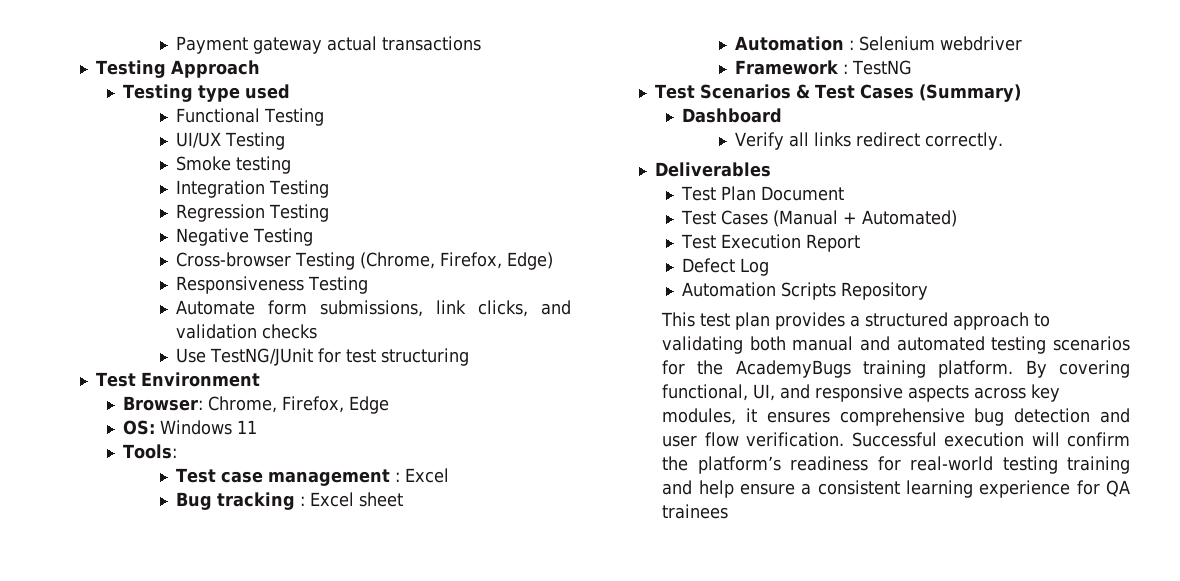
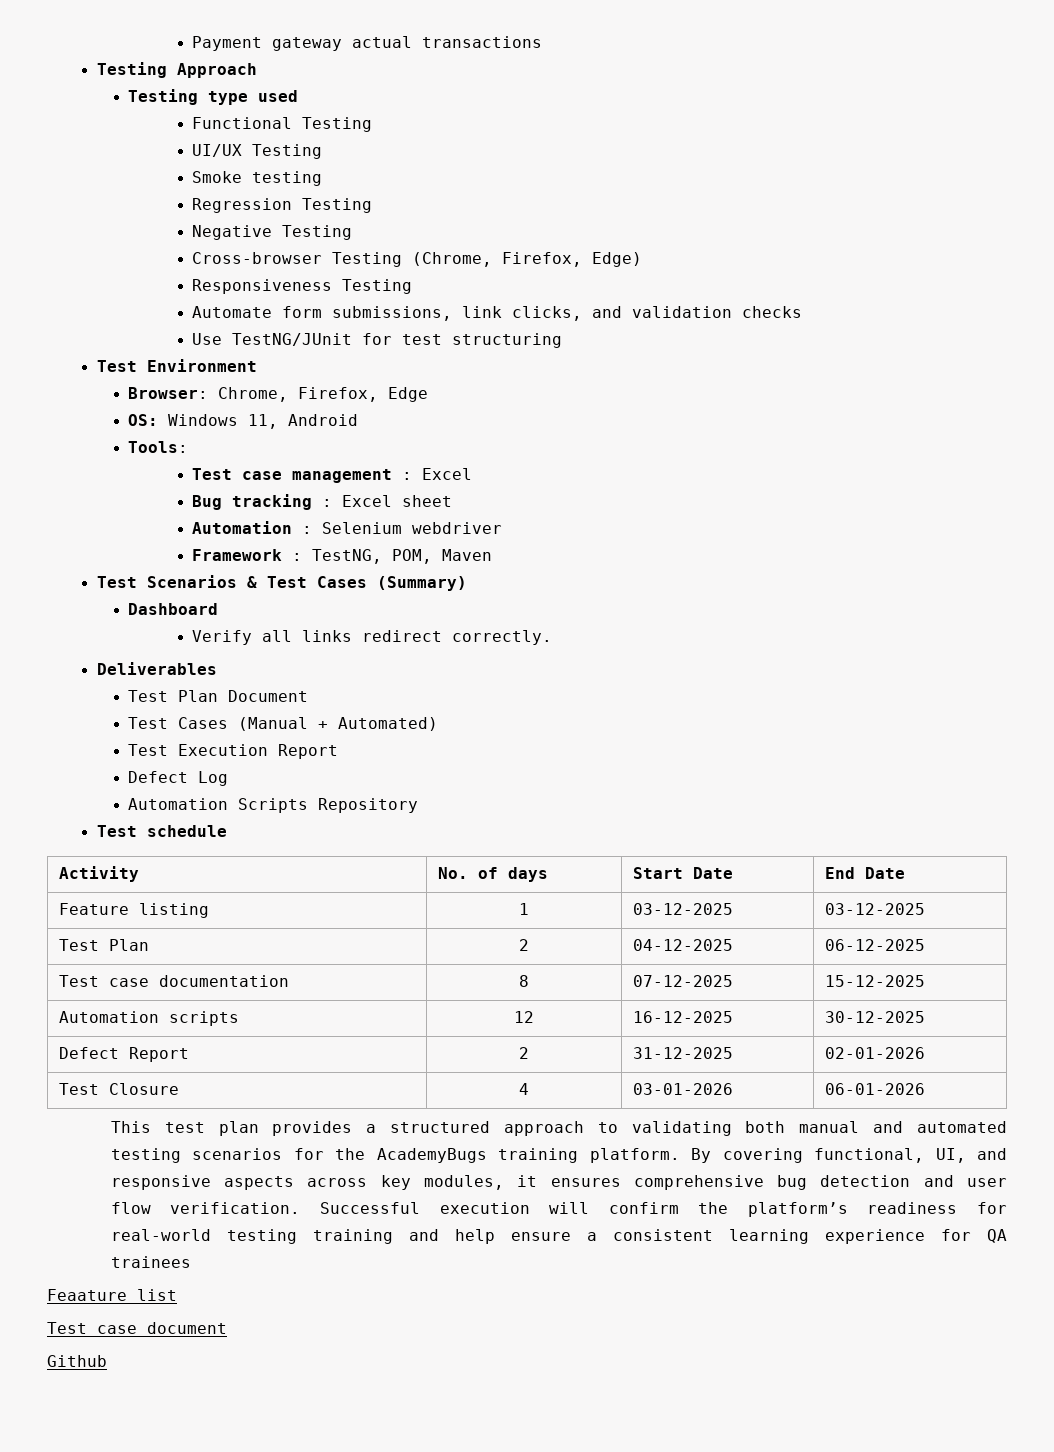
- Integration Testing
- OS: Windows 11
+ OS: Windows 11, Android
- Framework : TestNG
+ Framework : TestNG, POM, Maven
+ Test schedule
+ Activity | No. of days | Start Date | End Date
+ Feature listing | 1 | 03-12-2025 | 03-12-2025
+ Test Plan | 2 | 04-12-2025 | 06-12-2025
+ Test case documentation | 8 | 07-12-2025 | 15-12-2025
+ Automation scripts | 12 | 16-12-2025 | 30-12-2025
+ Defect Report | 2 | 31-12-2025 | 02-01-2026
+ Test Closure | 4 | 03-01-2026 | 06-01-2026
+ Feaature list
+ Test case document
+ Github

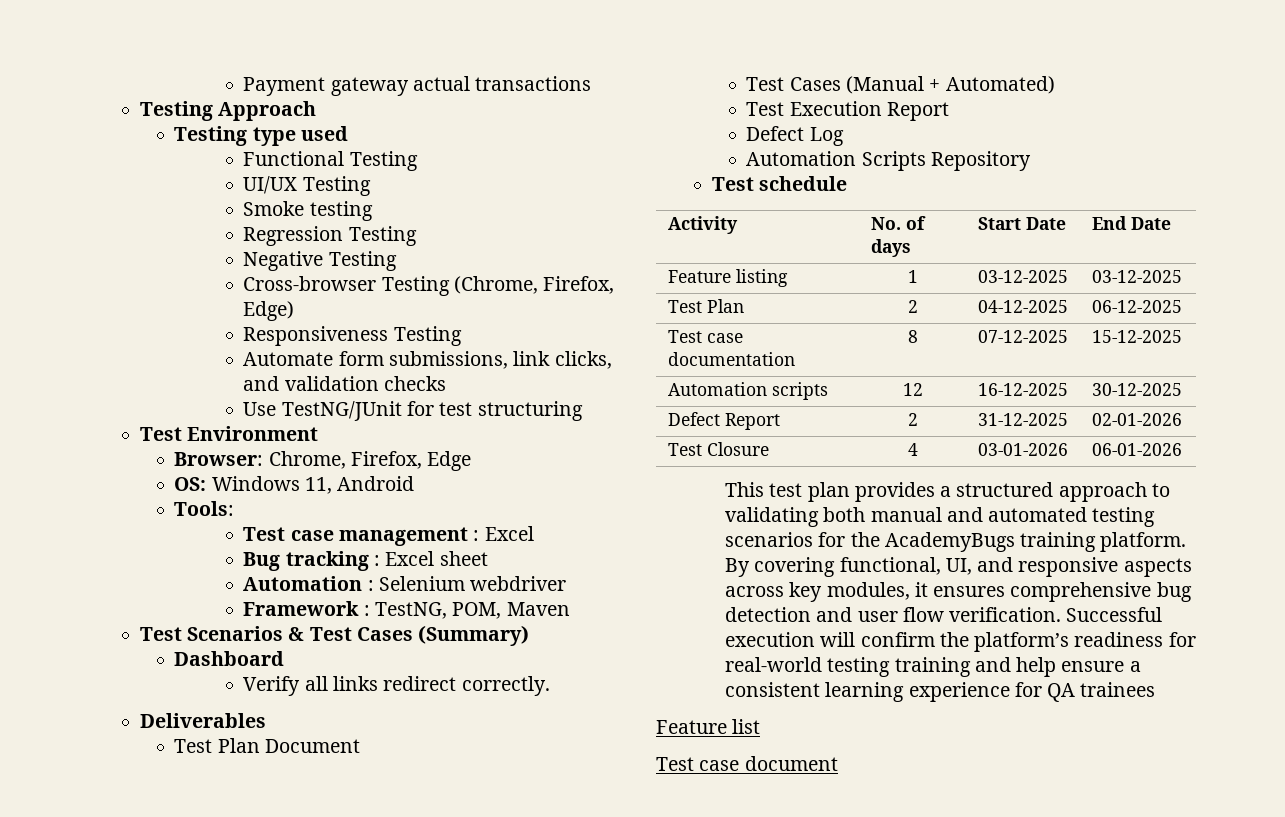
- Feaature list
+ Feature list
- Github

